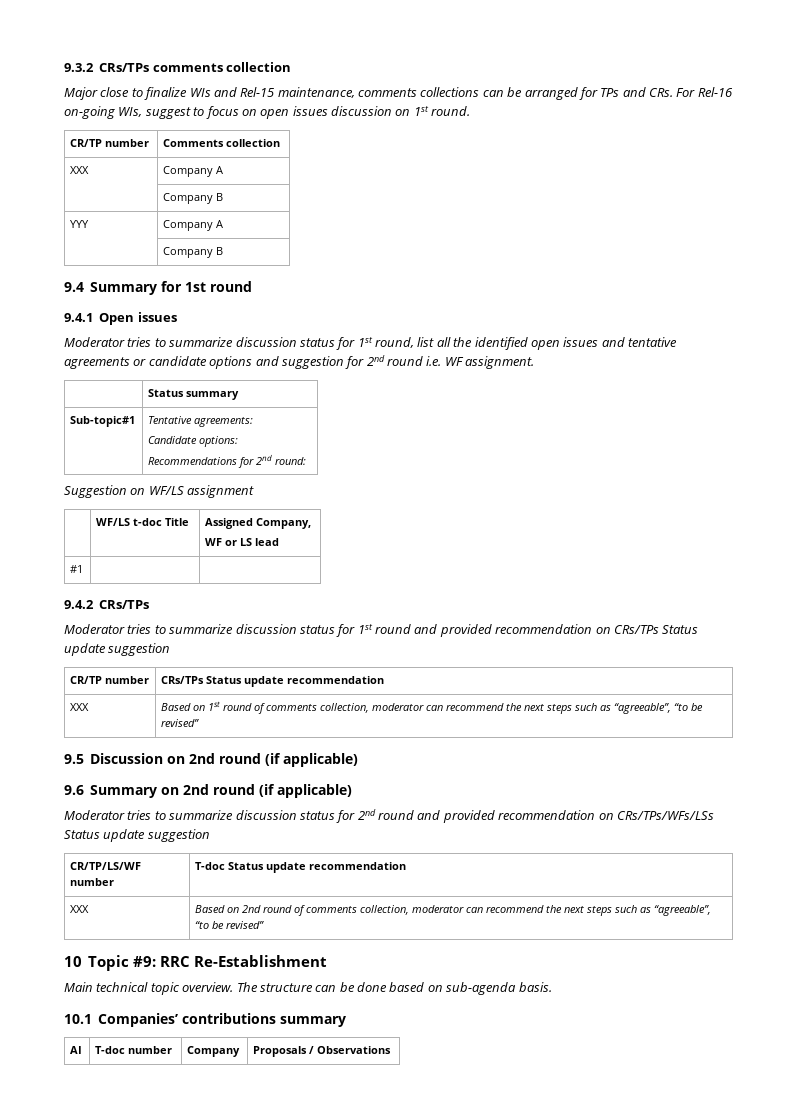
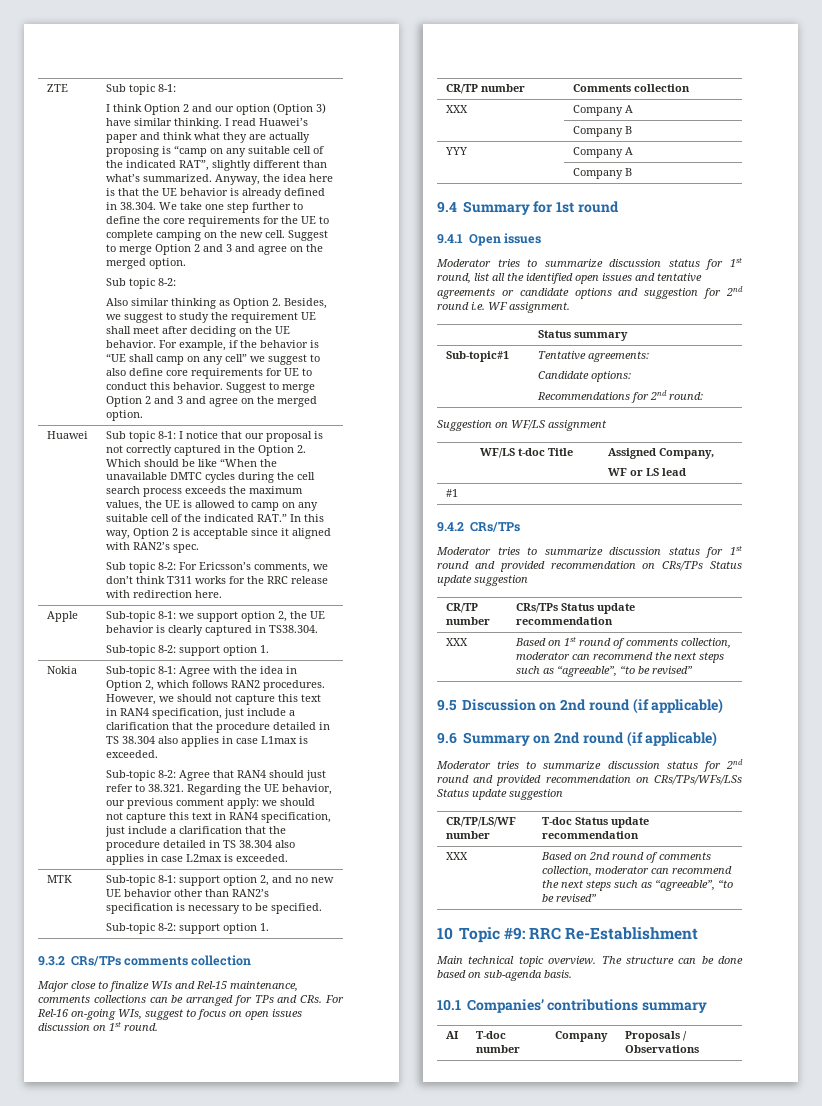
+ ZTE | Sub topic 8-1:
+ I think Option 2 and our option (Option 3) have similar thinking. I read Huawei’s paper and think what they are actually proposing is “camp on any suitable cell of the indicated RAT”, slightly different than what’s summarized. Anyway, the idea here is that the UE behavior is already defined in 38.304. We take one step further to define the core requirements for the UE to complete camping on the new cell. Suggest to merge Option 2 and 3 and agree on the merged option.
+ Sub topic 8-2:
+ Also similar thinking as Option 2. Besides, we suggest to study the requirement UE shall meet after deciding on the UE behavior. For example, if the behavior is “UE shall camp on any cell” we suggest to also define core requirements for UE to conduct this behavior. Suggest to merge Option 2 and 3 and agree on the merged option.
+ Huawei | Sub topic 8-1: I notice that our proposal is not correctly captured in the Option 2. Which should be like “When the unavailable DMTC cycles during the cell search process exceeds the maximum values, the UE is allowed to camp on any suitable cell of the indicated RAT.” In this way, Option 2 is acceptable since it aligned with RAN2’s spec.
+ Sub topic 8-2: For Ericsson’s comments, we don’t think T311 works for the RRC release with redirection here.
+ Apple | Sub-topic 8-1: we support option 2, the UE behavior is clearly captured in TS38.304.
+ Sub-topic 8-2: support option 1.
+ Nokia | Sub-topic 8-1: Agree with the idea in Option 2, which follows RAN2 procedures. However, we should not capture this text in RAN4 specification, just include a clarification that the procedure detailed in TS 38.304 also applies in case L1max is exceeded.
+ Sub-topic 8-2: Agree that RAN4 should just refer to 38.321. Regarding the UE behavior, our previous comment apply: we should not capture this text in RAN4 specification, just include a clarification that the procedure detailed in TS 38.304 also applies in case L2max is exceeded.
+ MTK | Sub-topic 8-1: support option 2, and no new UE behavior other than RAN2’s specification is necessary to be specified.
+ Sub-topic 8-2: support option 1.

